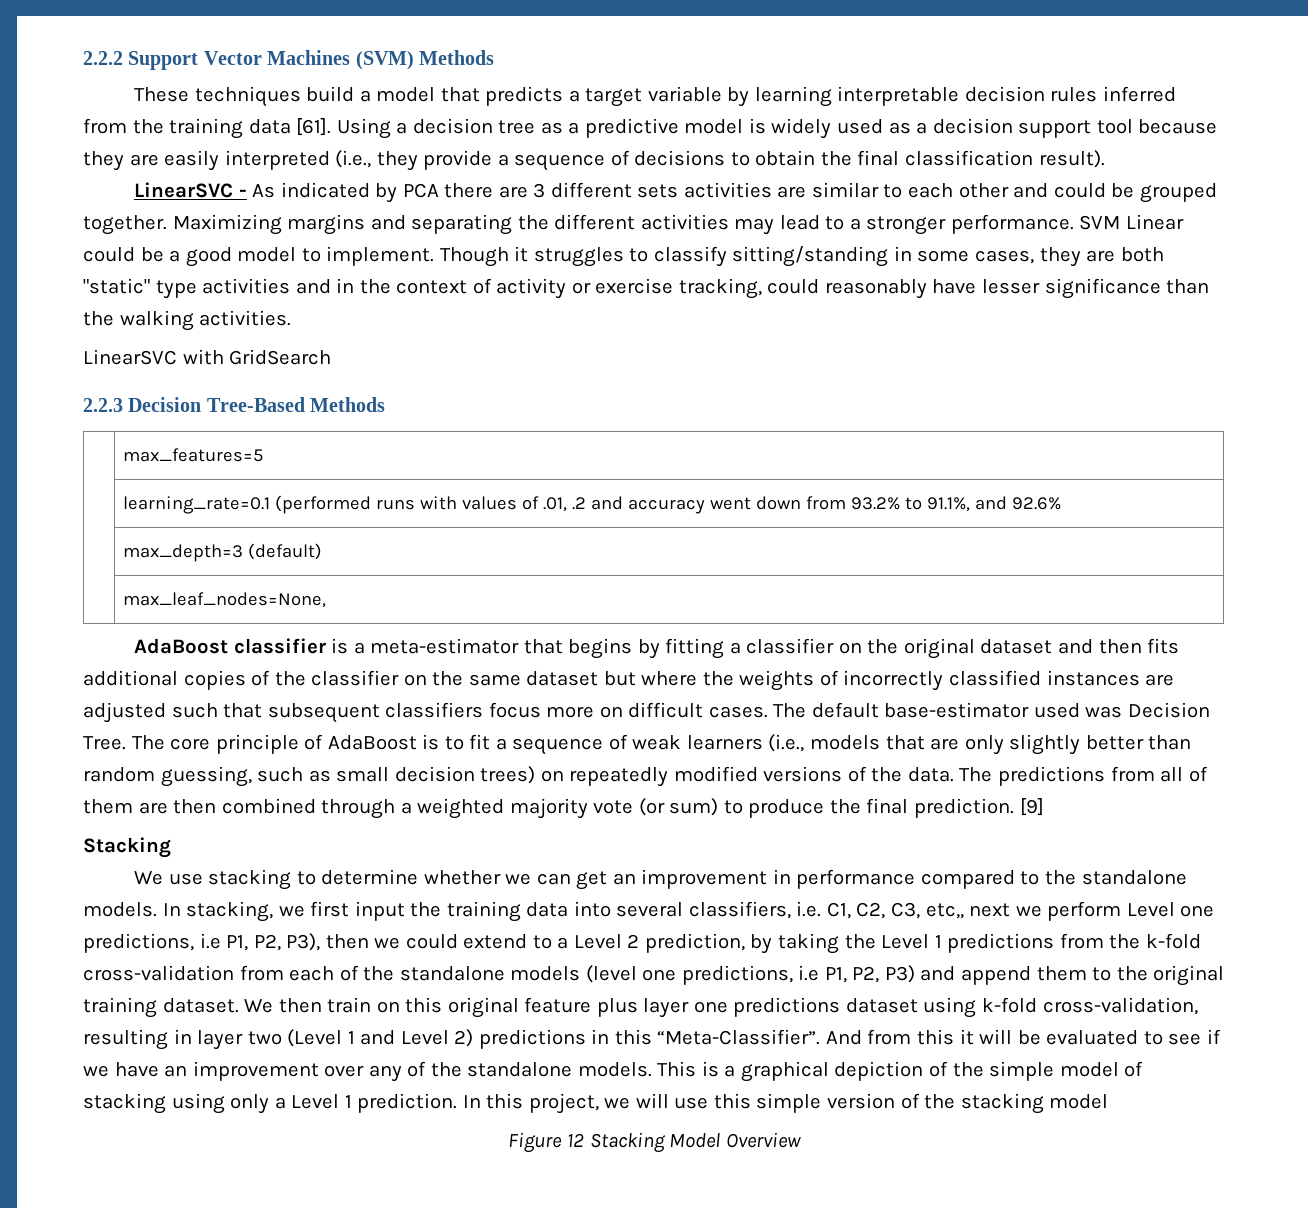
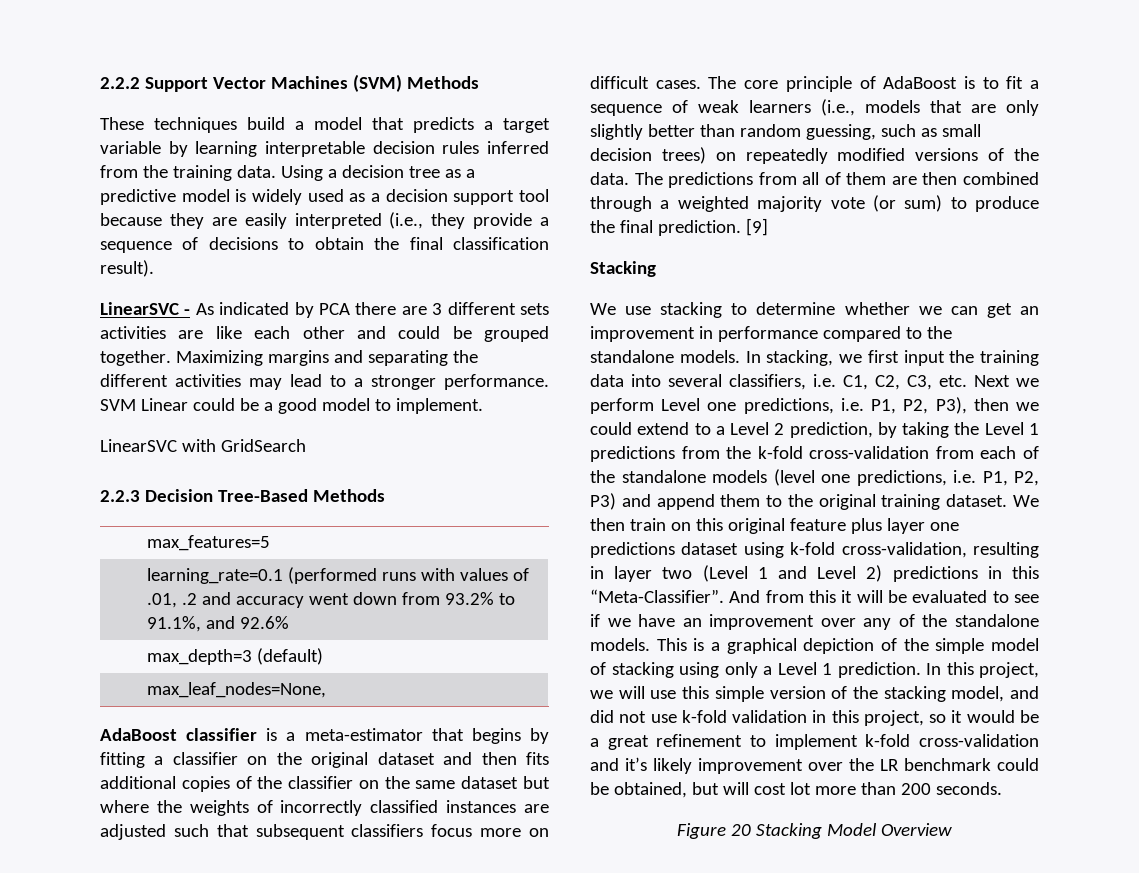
- These techniques build a model that predicts a target variable by learning interpretable decision rules inferred from the training data [61].
+ These techniques build a model that predicts a target variable by learning interpretable decision rules inferred from the training data.
- LinearSVC - As indicated by PCA there are 3 different sets activities are similar to each other and could be grouped together.
+ LinearSVC - As indicated by PCA there are 3 different sets activities are like each other and could be grouped together.
- Though it struggles to classify sitting/standing in some cases, they are both "static" type activities and in the context of activity or exercise tracking, could reasonably have lesser significance than the walking activities.
- The default base-estimator used was Decision Tree. The core principle of AdaBoost is to fit a sequence of weak learners (i.e., models that are only slightly better than random guessing, such as small decision trees) on repeatedly modified versions of the data.
+ The core principle of AdaBoost is to fit a sequence of weak learners (i.e., models that are only slightly better than random guessing, such as small decision trees) on repeatedly modified versions of the data.
- In stacking, we first input the training data into several classifiers, i.e. C1, C2, C3, etc,, next we perform Level one predictions, i.e P1, P2, P3), then we could extend to a Level 2 prediction, by taking the Level 1 predictions from the k-fold cross-validation from each of the standalone models (level one predictions, i.e P1, P2, P3) and append them to the original training dataset.
+ In stacking, we first input the training data into several classifiers, i.e. C1, C2, C3, etc. Next we perform Level one predictions, i.e. P1, P2, P3), then we could extend to a Level 2 prediction, by taking the Level 1 predictions from the k-fold cross-validation from each of the standalone models (level one predictions, i.e. P1, P2, P3) and append them to the original training dataset.
- In this project, we will use this simple version of the stacking model
+ In this project, we will use this simple version of the stacking model, and did not use k-fold validation in this project, so it would be a great refinement to implement k-fold cross-validation and it’s likely improvement over the LR benchmark could be obtained, but will cost lot more than 200 seconds.
- Figure 12 Stacking Model Overview
+ Figure 20 Stacking Model Overview

